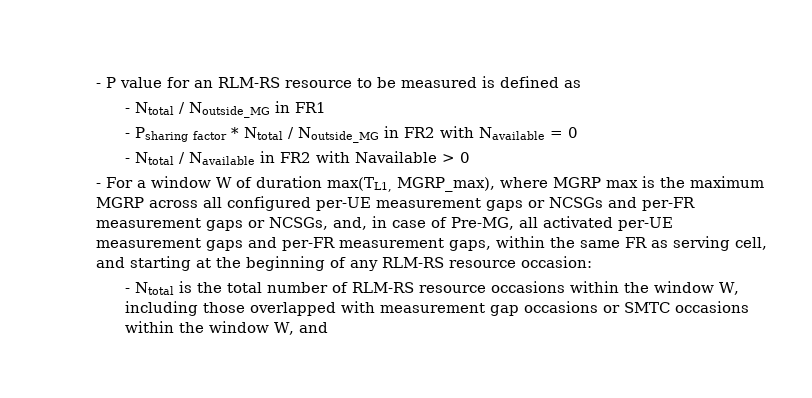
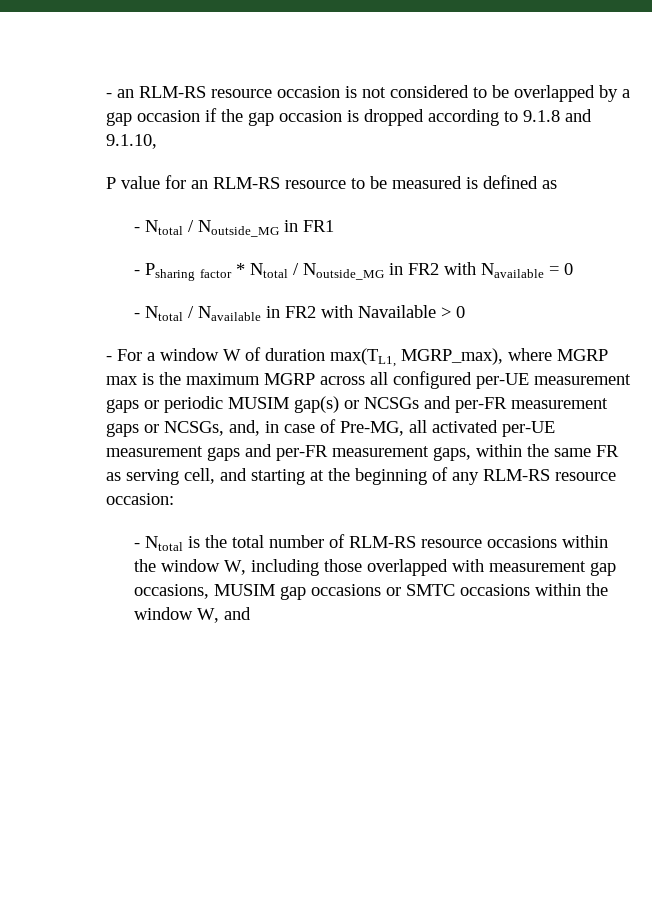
- - P value for an RLM-RS resource to be measured is defined as
+ - an RLM-RS resource occasion is not considered to be overlapped by a gap occasion if the gap occasion is dropped according to 9.1.8 and 9.1.10,
+ P value for an RLM-RS resource to be measured is defined as
- - For a window W of duration max(TL1, MGRP_max), where MGRP max is the maximum MGRP across all configured per-UE measurement gaps or NCSGs and per-FR measurement gaps or NCSGs, and, in case of Pre-MG, all activated per-UE measurement gaps and per-FR measurement gaps, within the same FR as serving cell, and starting at the beginning of any RLM-RS resource occasion:
+ - For a window W of duration max(TL1, MGRP_max), where MGRP max is the maximum MGRP across all configured per-UE measurement gaps or periodic MUSIM gap(s) or NCSGs and per-FR measurement gaps or NCSGs, and, in case of Pre-MG, all activated per-UE measurement gaps and per-FR measurement gaps, within the same FR as serving cell, and starting at the beginning of any RLM-RS resource occasion:
- - Ntotal is the total number of RLM-RS resource occasions within the window W, including those overlapped with measurement gap occasions or SMTC occasions within the window W, and
+ - Ntotal is the total number of RLM-RS resource occasions within the window W, including those overlapped with measurement gap occasions, MUSIM gap occasions or SMTC occasions within the window W, and

